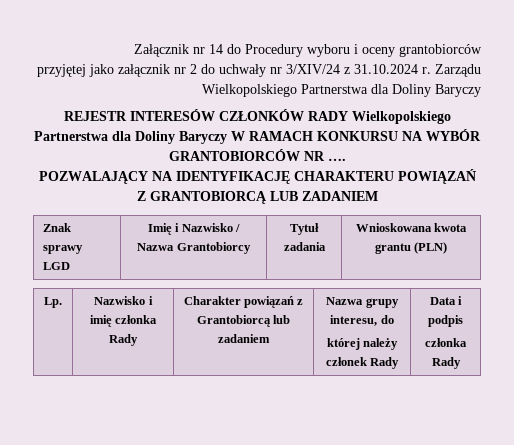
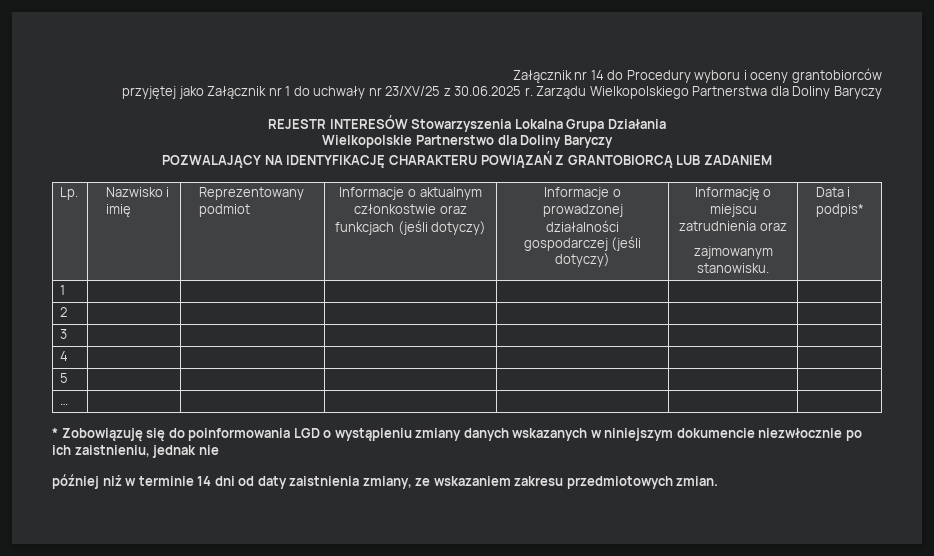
- przyjętej jako załącznik nr 2 do uchwały nr 3/XIV/24 z 31.10.2024 r.
+ przyjętej jako Załącznik nr 1 do uchwały nr 23/XV/25 z 30.06.2025 r.
- REJESTR INTERESÓW CZŁONKÓW RADY Wielkopolskiego Partnerstwa dla Doliny Baryczy W RAMACH KONKURSU NA WYBÓR GRANTOBIORCÓW NR ….
+ REJESTR INTERESÓW Stowarzyszenia Lokalna Grupa Działania
+ Wielkopolskie Partnerstwo dla Doliny Baryczy
- Znak sprawy LGD | Imię i Nazwisko / Nazwa Grantobiorcy | Tytuł zadania | Wnioskowana kwota grantu (PLN)
- Lp. | Nazwisko i imię członka Rady | Charakter powiązań z Grantobiorcą lub zadaniem | Nazwa grupy interesu, do
- której należy członek Rady | Data i podpis
- członka Rady
+ Lp. | Nazwisko i imię | Reprezentowany podmiot | Informacje o aktualnym członkostwie oraz funkcjach (jeśli dotyczy) | Informacje o prowadzonej działalności gospodarczej (jeśli dotyczy) | Informację o miejscu zatrudnienia oraz
+ zajmowanym stanowisku. | Data i podpis*
+ 1 | | | | | |
+ 2 | | | | | |
+ 3 | | | | | |
+ 4 | | | | | |
+ 5 | | | | | |
+ … | | | | | |
+ * Zobowiązuję się do poinformowania LGD o wystąpieniu zmiany danych wskazanych w niniejszym dokumencie niezwłocznie po ich zaistnieniu, jednak nie
+ później niż w terminie 14 dni od daty zaistnienia zmiany, ze wskazaniem zakresu przedmiotowych zmian.

